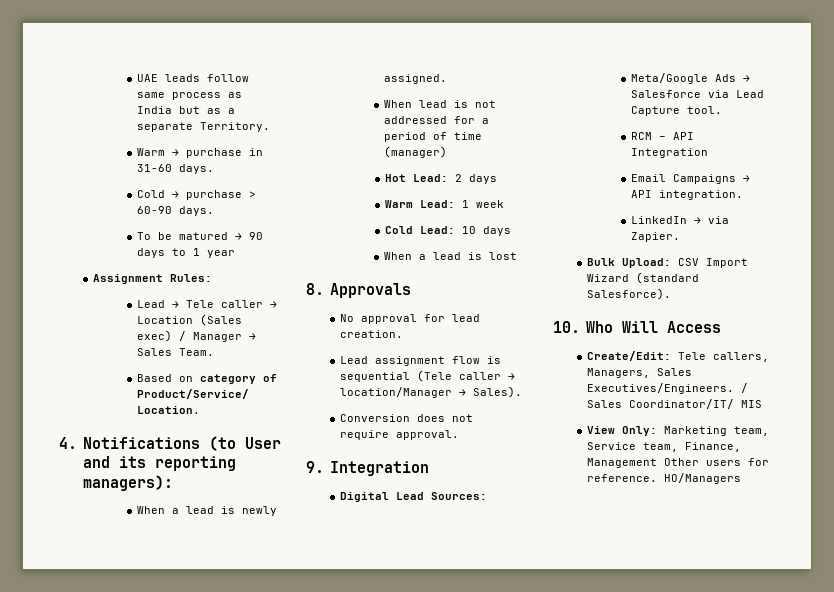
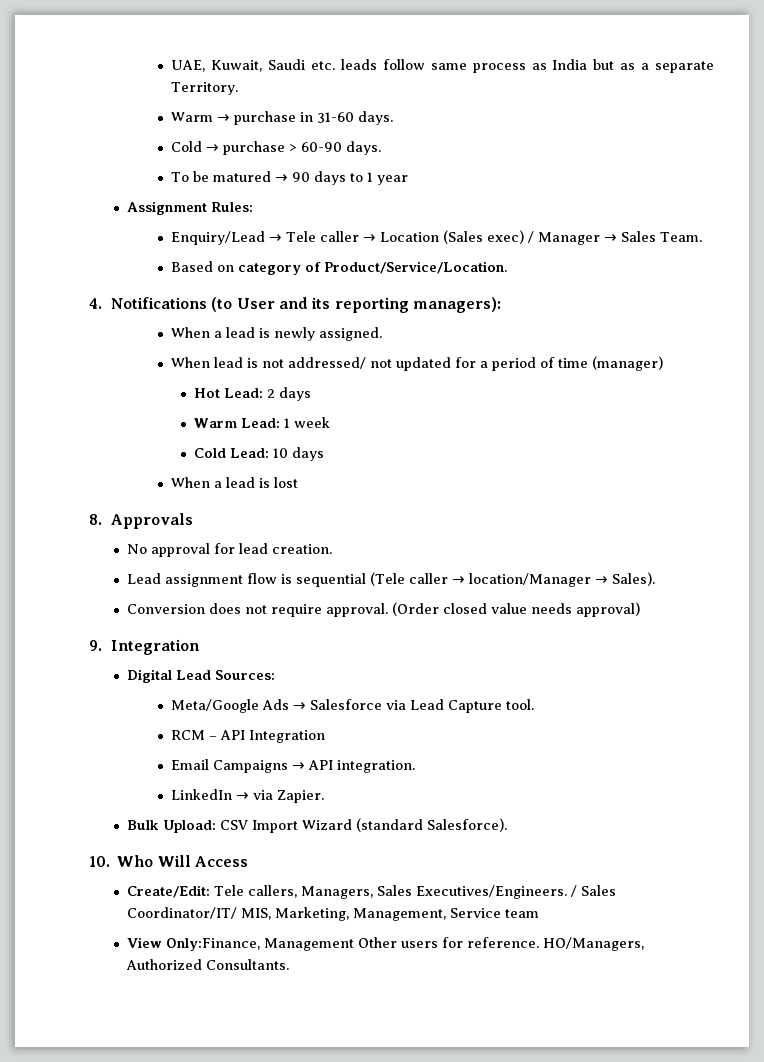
- UAE leads follow same process as India but as a separate Territory.
+ UAE, Kuwait, Saudi etc. leads follow same process as India but as a separate Territory.
- Lead → Tele caller → Location (Sales exec) / Manager → Sales Team.
+ Enquiry/Lead → Tele caller → Location (Sales exec) / Manager → Sales Team.
- When lead is not addressed for a period of time (manager)
+ When lead is not addressed/ not updated for a period of time (manager)
+ (Order closed value needs approval)
- / Sales Coordinator/IT/ MIS
- View Only: Marketing team, Service team, Finance, Management Other users for reference.
+ / Sales Coordinator/IT/ MIS, Marketing, Management, Service team
+ View Only:Finance, Management Other users for reference.
- HO/Managers
+ HO/Managers, Authorized Consultants.

